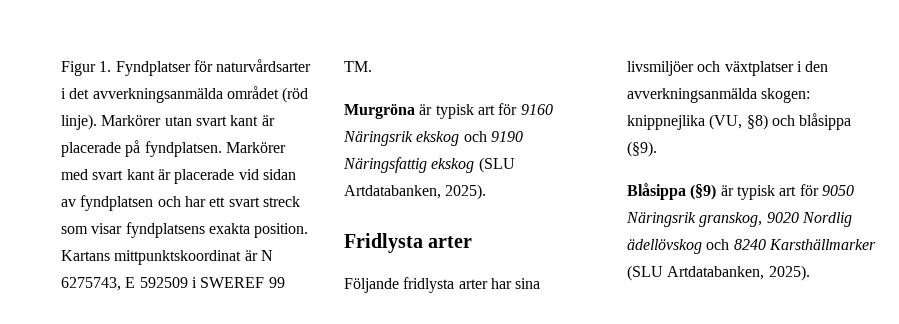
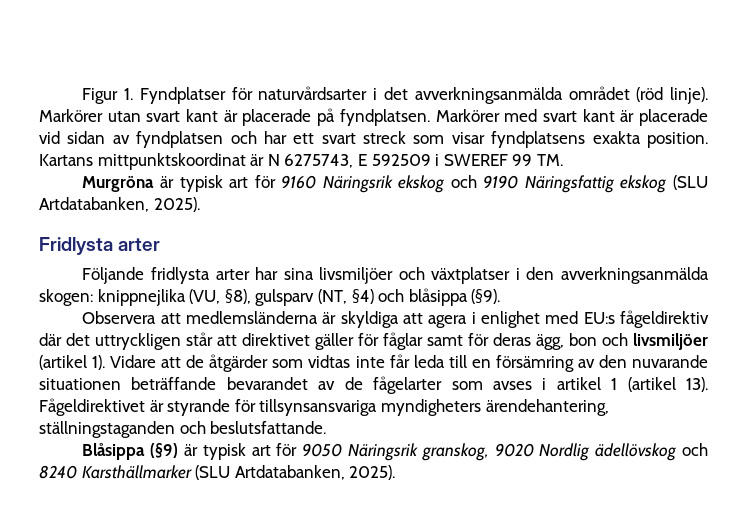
- Följande fridlysta arter har sina livsmiljöer och växtplatser i den avverkningsanmälda skogen: knippnejlika (VU, §8) och blåsippa (§9).
+ Följande fridlysta arter har sina livsmiljöer och växtplatser i den avverkningsanmälda skogen: knippnejlika (VU, §8), gulsparv (NT, §4) och blåsippa (§9).
+ Observera att medlemsländerna är skyldiga att agera i enlighet med EU:s fågeldirektiv där det uttryckligen står att direktivet gäller för fåglar samt för deras ägg, bon och livsmiljöer (artikel 1). Vidare att de åtgärder som vidtas inte får leda till en försämring av den nuvarande situationen beträffande bevarandet av de fågelarter som avses i artikel 1 (artikel 13). Fågeldirektivet är styrande för tillsynsansvariga myndigheters ärendehantering, ställningstaganden och beslutsfattande.

